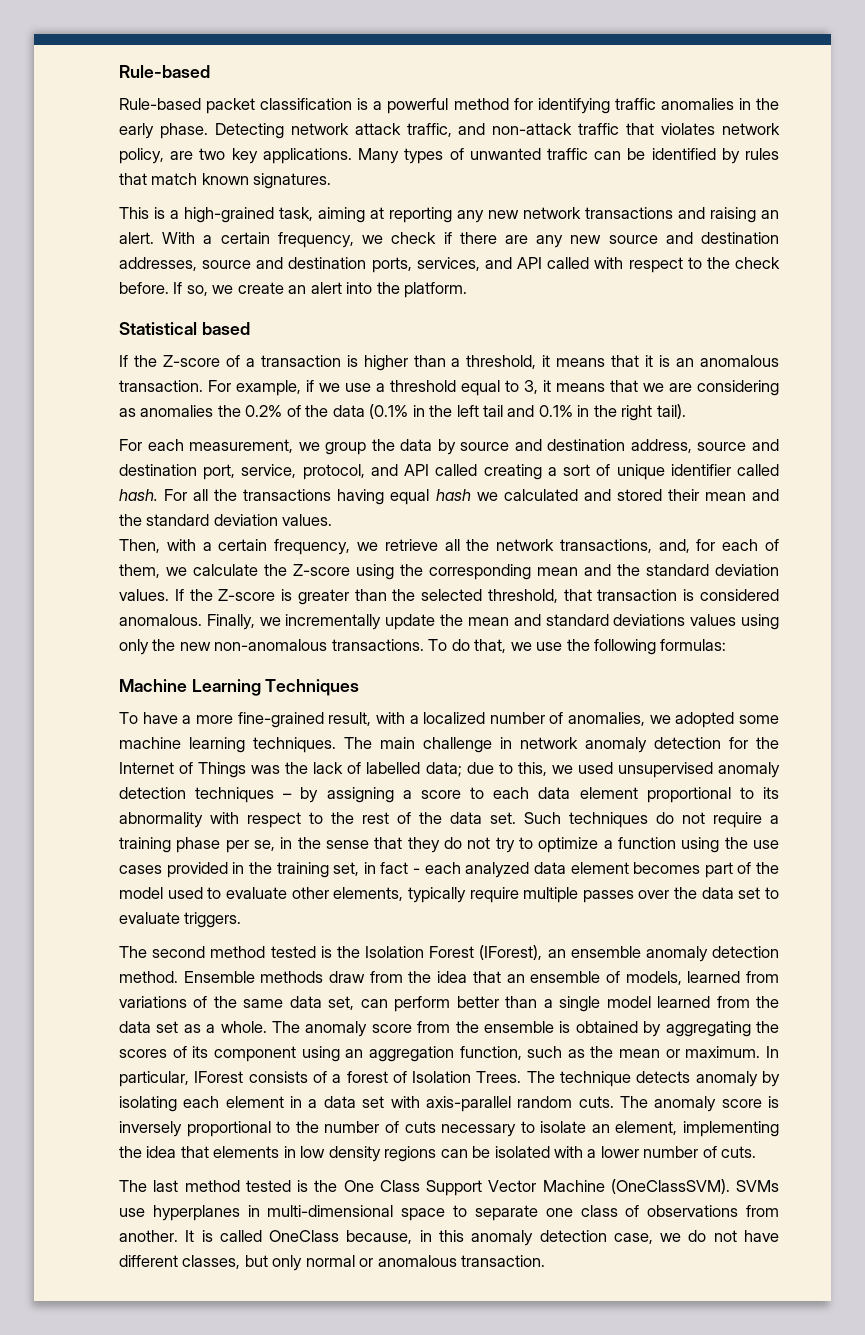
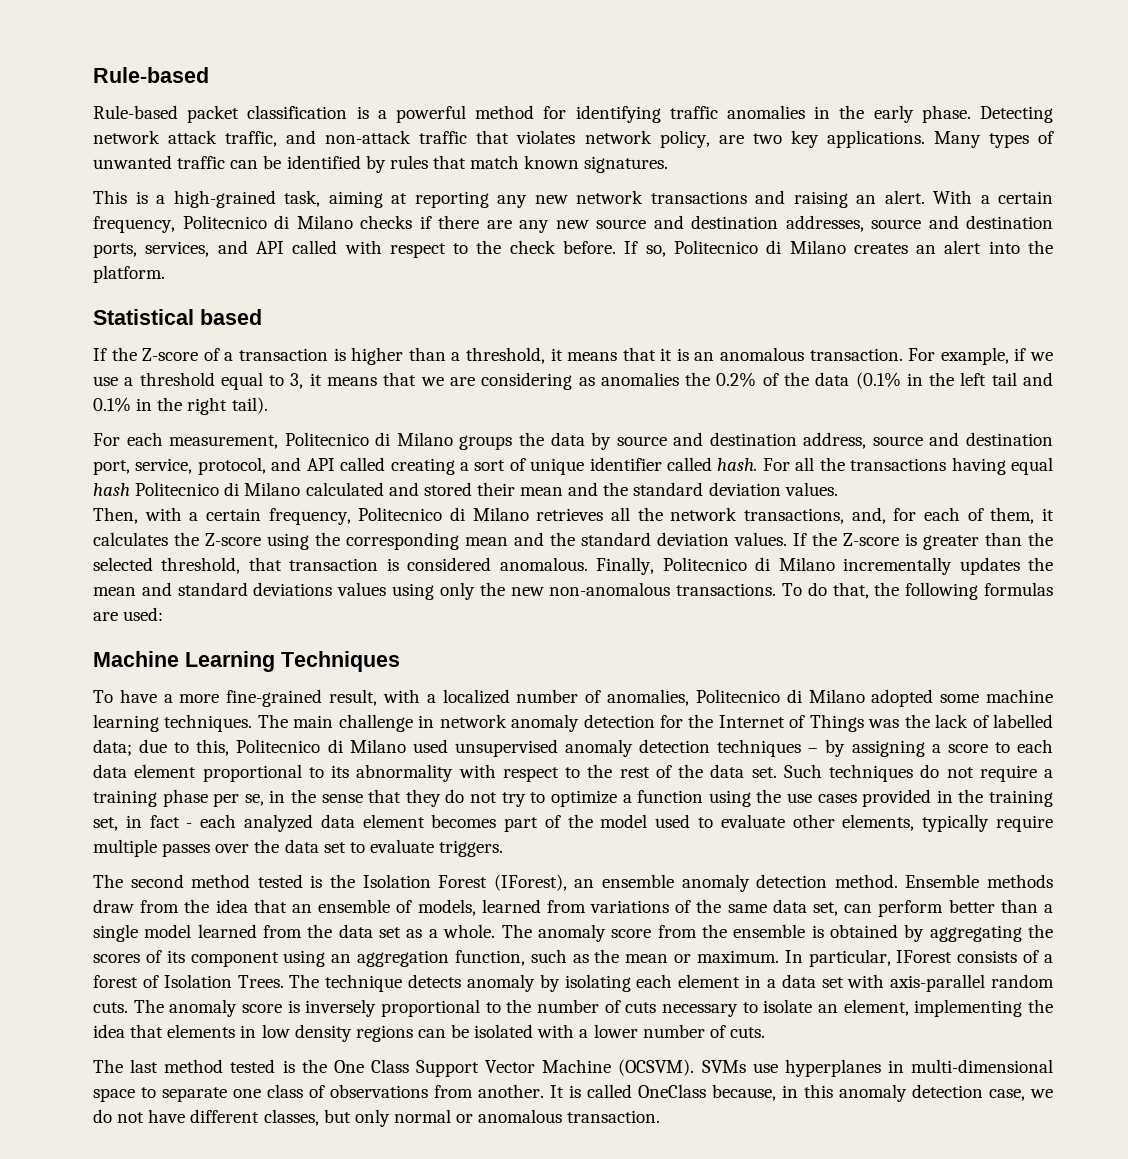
- With a certain frequency, we check if there are any new source and destination addresses, source and destination ports, services, and API called with respect to the check before.
+ With a certain frequency, Politecnico di Milano checks if there are any new source and destination addresses, source and destination ports, services, and API called with respect to the check before.
- If so, we create an alert into the platform.
+ If so, Politecnico di Milano creates an alert into the platform.
- For each measurement, we group the data by source and destination address, source and destination port, service, protocol, and API called creating a sort of unique identifier called hash.
+ For each measurement, Politecnico di Milano groups the data by source and destination address, source and destination port, service, protocol, and API called creating a sort of unique identifier called hash.
- For all the transactions having equal hash we calculated and stored their mean and the standard deviation values.
+ For all the transactions having equal hash Politecnico di Milano calculated and stored their mean and the standard deviation values.
- Then, with a certain frequency, we retrieve all the network transactions, and, for each of them, we calculate the Z-score using the corresponding mean and the standard deviation values.
+ Then, with a certain frequency, Politecnico di Milano retrieves all the network transactions, and, for each of them, it calculates the Z-score using the corresponding mean and the standard deviation values.
- Finally, we incrementally update the mean and standard deviations values using only the new non-anomalous transactions.
+ Finally, Politecnico di Milano incrementally updates the mean and standard deviations values using only the new non-anomalous transactions.
- To do that, we use the following formulas:
+ To do that, the following formulas are used:
- To have a more fine-grained result, with a localized number of anomalies, we adopted some machine learning techniques.
+ To have a more fine-grained result, with a localized number of anomalies, Politecnico di Milano adopted some machine learning techniques.
- The main challenge in network anomaly detection for the Internet of Things was the lack of labelled data; due to this, we used unsupervised anomaly detection techniques – by assigning a score to each data element proportional to its abnormality with respect to the rest of the data set.
+ The main challenge in network anomaly detection for the Internet of Things was the lack of labelled data; due to this, Politecnico di Milano used unsupervised anomaly detection techniques – by assigning a score to each data element proportional to its abnormality with respect to the rest of the data set.
- The last method tested is the One Class Support Vector Machine (OneClassSVM).
+ The last method tested is the One Class Support Vector Machine (OCSVM).

